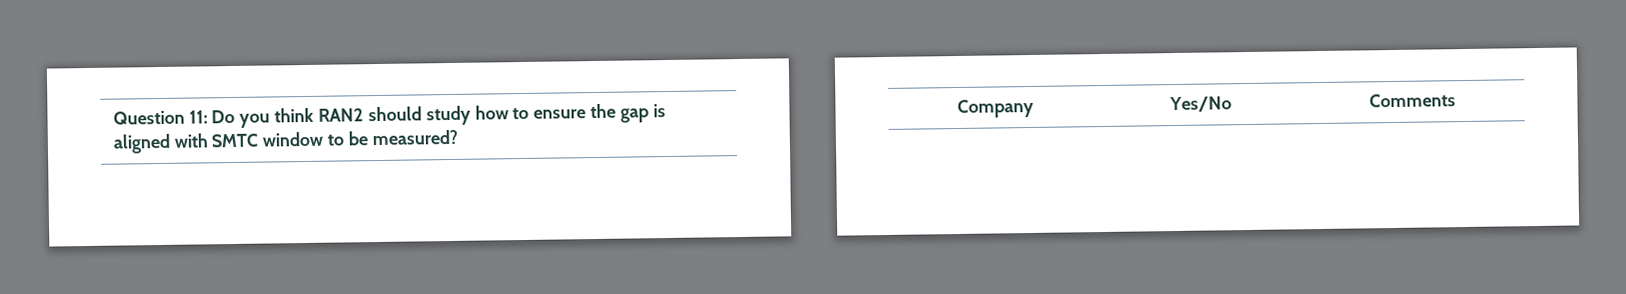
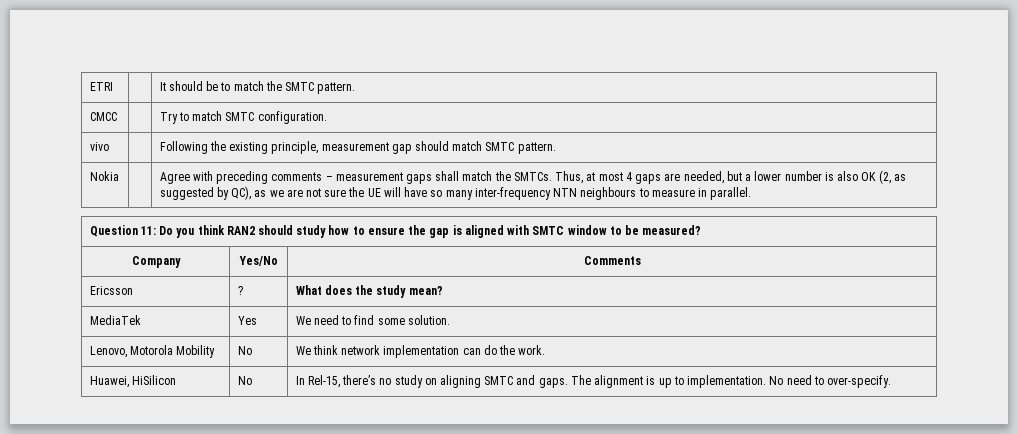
+ ETRI | | It should be to match the SMTC pattern.
+ CMCC | | Try to match SMTC configuration.
+ vivo | | Following the existing principle, measurement gap should match SMTC pattern.
+ Nokia | | Agree with preceding comments – measurement gaps shall match the SMTCs. Thus, at most 4 gaps are needed, but a lower number is also OK (2, as suggested by QC), as we are not sure the UE will have so many inter-frequency NTN neighbours to measure in parallel.
+ Ericsson | ? | What does the study mean?
+ MediaTek | Yes | We need to find some solution.
+ Lenovo, Motorola Mobility | No | We think network implementation can do the work.
+ Huawei, HiSilicon | No | In Rel-15, there’s no study on aligning SMTC and gaps. The alignment is up to implementation. No need to over-specify.

